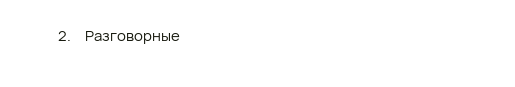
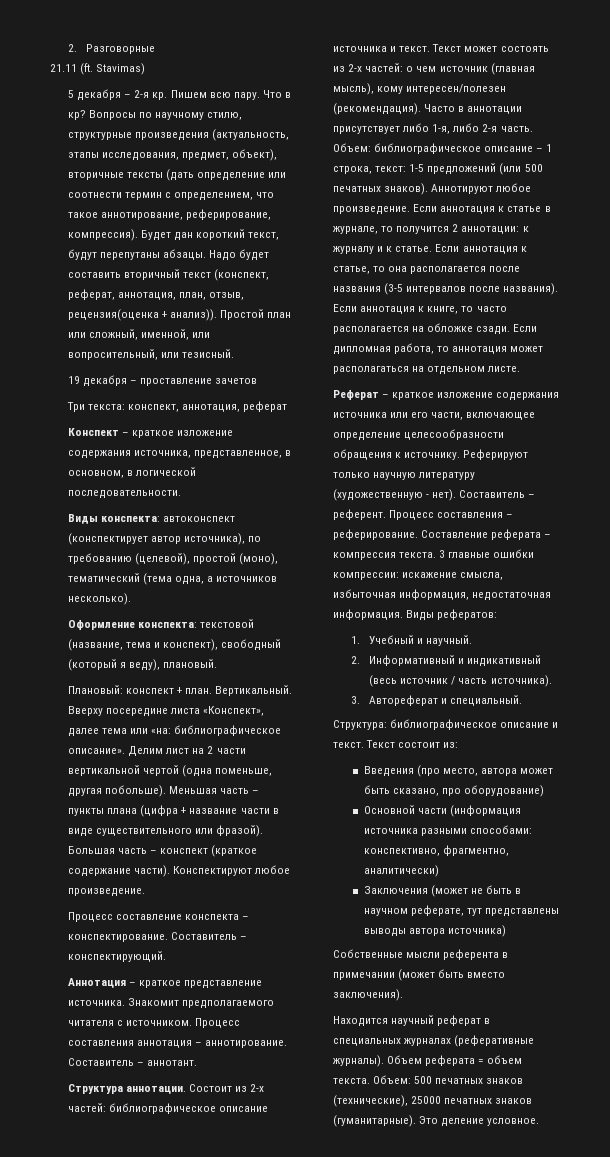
+ 21.11 (ft. Stavimas)
+ 5 декабря – 2-я кр. Пишем всю пару. Что в кр? Вопросы по научному стилю, структурные произведения (актуальность, этапы исследования, предмет, объект), вторичные тексты (дать определение или соотнести термин с определением, что такое аннотирование, реферирование, компрессия). Будет дан короткий текст, будут перепутаны абзацы. Надо будет составить вторичный текст (конспект, реферат, аннотация, план, отзыв, рецензия(оценка + анализ)). Простой план или сложный, именной, или вопросительный, или тезисный.
+ 19 декабря – проставление зачетов
+ Три текста: конспект, аннотация, реферат
+ Конспект – краткое изложение содержания источника, представленное, в основном, в логической последовательности.
+ Виды конспекта: автоконспект (конспектирует автор источника), по требованию (целевой), простой (моно), тематический (тема одна, а источников несколько).
+ Оформление конспекта: текстовой (название, тема и конспект), свободный (который я веду), плановый.
+ Плановый: конспект + план. Вертикальный. Вверху посередине листа «Конспект», далее тема или «на: библиографическое описание». Делим лист на 2 части вертикальной чертой (одна поменьше, другая побольше). Меньшая часть – пункты плана (цифра + название части в виде существительного или фразой). Большая часть – конспект (краткое содержание части). Конспектируют любое произведение.
+ Процесс составление конспекта – конспектирование. Составитель – конспектирующий.
+ Аннотация – краткое представление источника. Знакомит предполагаемого читателя с источником. Процесс составления аннотация – аннотирование. Составитель – аннотант.
+ Структура аннотации. Состоит из 2-х частей: библиографическое описание источника и текст. Текст может состоять из 2-х частей: о чем источник (главная мысль), кому интересен/полезен (рекомендация). Часто в аннотации присутствует либо 1-я, либо 2-я часть. Объем: библиографическое описание – 1 строка, текст: 1-5 предложений (или 500 печатных знаков). Аннотируют любое произведение. Если аннотация к статье в журнале, то получится 2 аннотации: к журналу и к статье. Если аннотация к статье, то она располагается после названия (3-5 интервалов после названия). Если аннотация к книге, то часто располагается на обложке сзади. Если дипломная работа, то аннотация может располагаться на отдельном листе.
+ Реферат – краткое изложение содержания источника или его части, включающее определение целесообразности обращения к источнику. Реферируют только научную литературу (художественную - нет). Составитель – референт. Процесс составления – реферирование. Составление реферата – компрессия текста. 3 главные ошибки компрессии: искажение смысла, избыточная информация, недостаточная информация. Виды рефератов:
+ 1. Учебный и научный.
+ 2. Информативный и индикативный (весь источник / часть источника).
+ 3. Автореферат и специальный.
+ Структура: библиографическое описание и текст. Текст состоит из:
+ Введения (про место, автора может быть сказано, про оборудование)
+ Основной части (информация источника разными способами: конспективно, фрагментно, аналитически)
+ Заключения (может не быть в научном реферате, тут представлены выводы автора источника)
+ Собственные мысли референта в примечании (может быть вместо заключения).
+ Находится научный реферат в специальных журналах (реферативные журналы). Объем реферата = объем текста. Объем: 500 печатных знаков (технические), 25000 печатных знаков (гуманитарные). Это деление условное.

